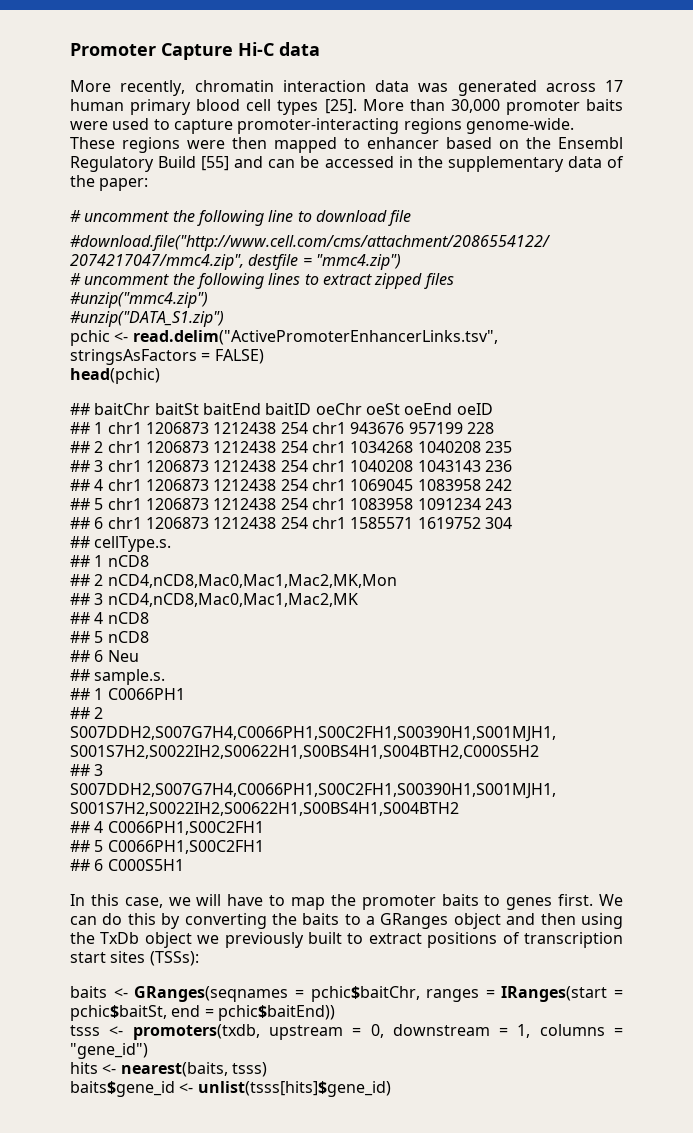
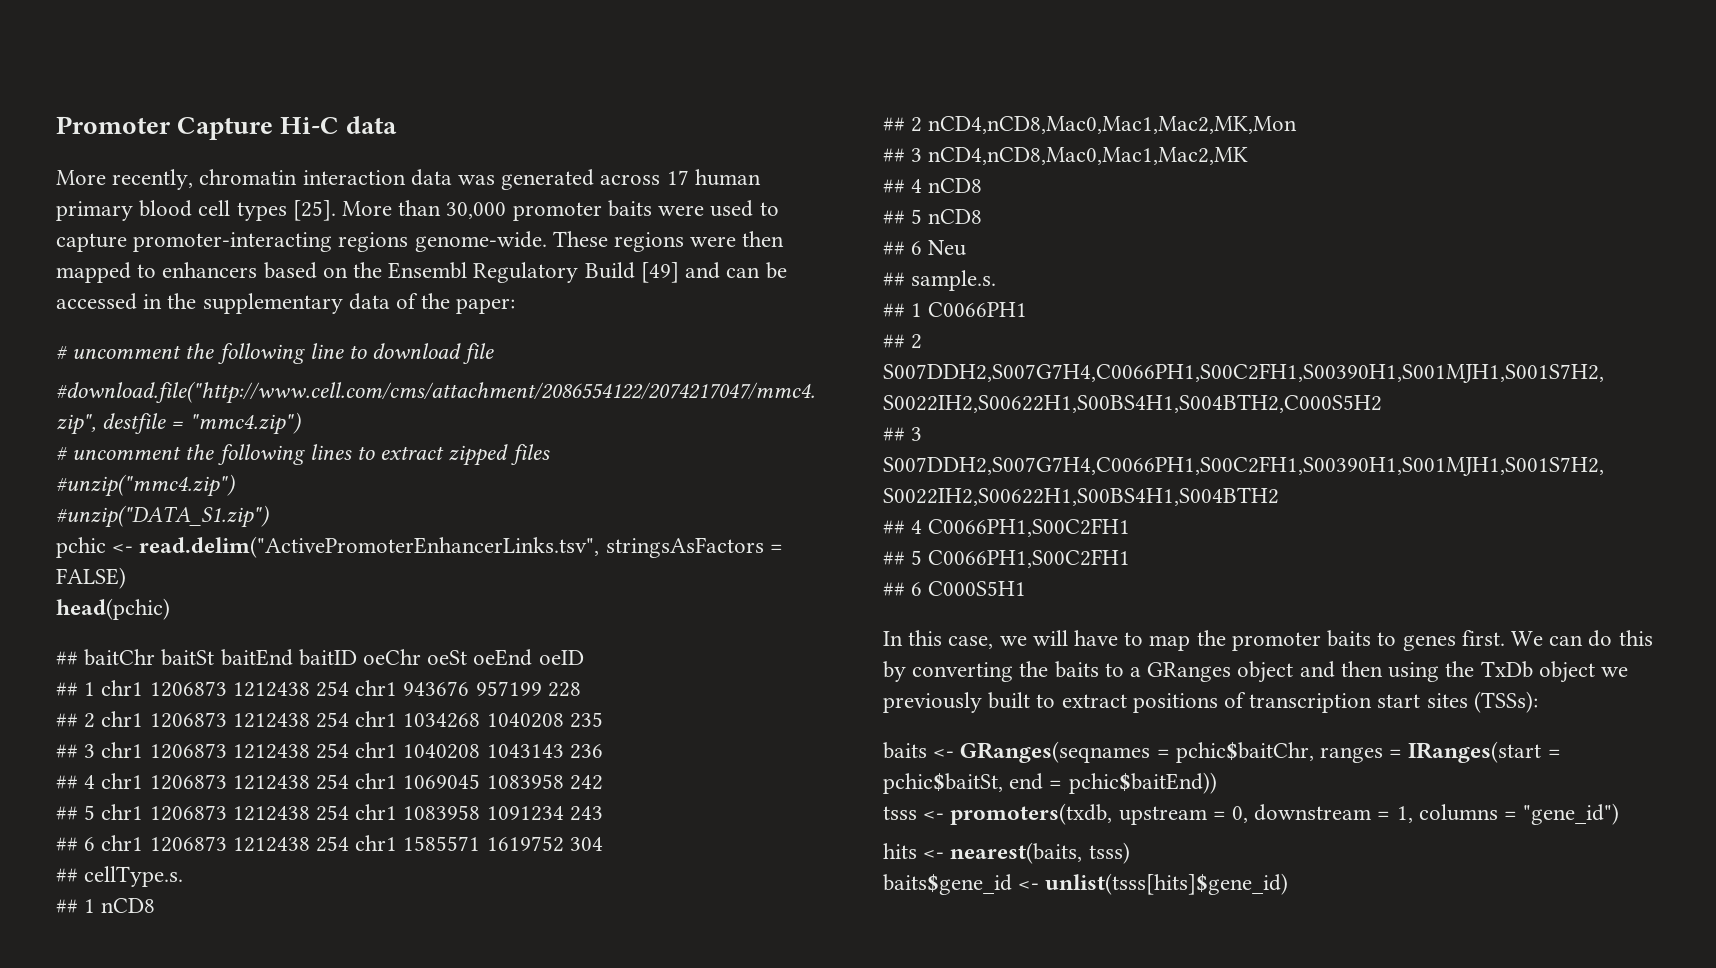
- These regions were then mapped to enhancer based on the Ensembl Regulatory Build [55] and can be accessed in the supplementary data of the paper:
+ These regions were then mapped to enhancers based on the Ensembl Regulatory Build [49] and can be accessed in the supplementary data of the paper:

